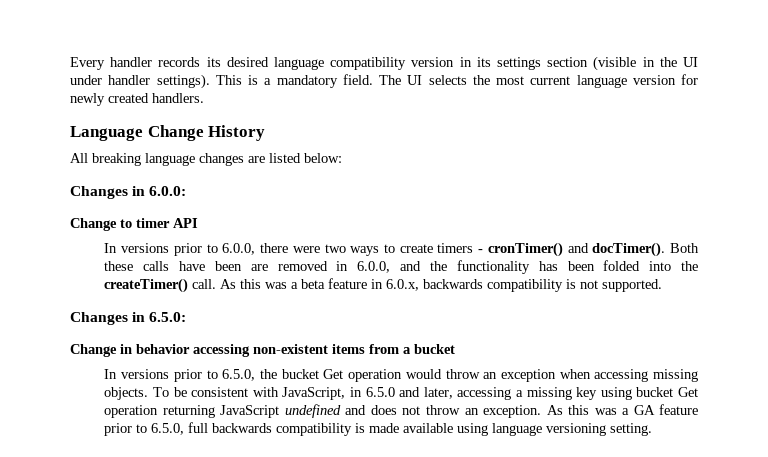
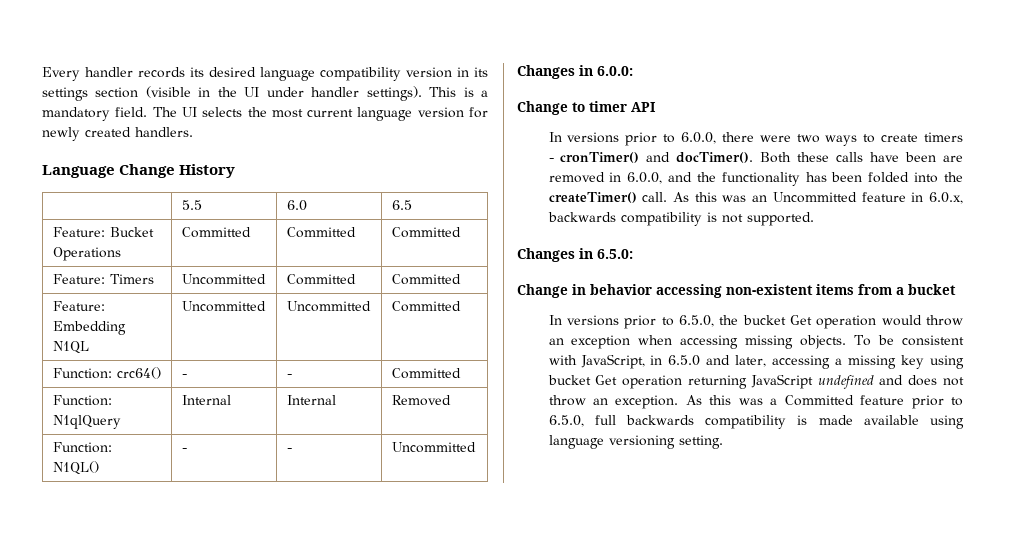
- All breaking language changes are listed below:
+ | 5.5 | 6.0 | 6.5
+ Feature: Bucket Operations | Committed | Committed | Committed
+ Feature: Timers | Uncommitted | Committed | Committed
+ Feature: Embedding N1QL | Uncommitted | Uncommitted | Committed
+ Function: crc64() | - | - | Committed
+ Function: N1qlQuery | Internal | Internal | Removed
+ Function: N1QL() | - | - | Uncommitted
- As this was a beta feature in 6.0.x, backwards compatibility is not supported.
+ As this was an Uncommitted feature in 6.0.x, backwards compatibility is not supported.
- As this was a GA feature prior to 6.5.0, full backwards compatibility is made available using language versioning setting.
+ As this was a Committed feature prior to 6.5.0, full backwards compatibility is made available using language versioning setting.

